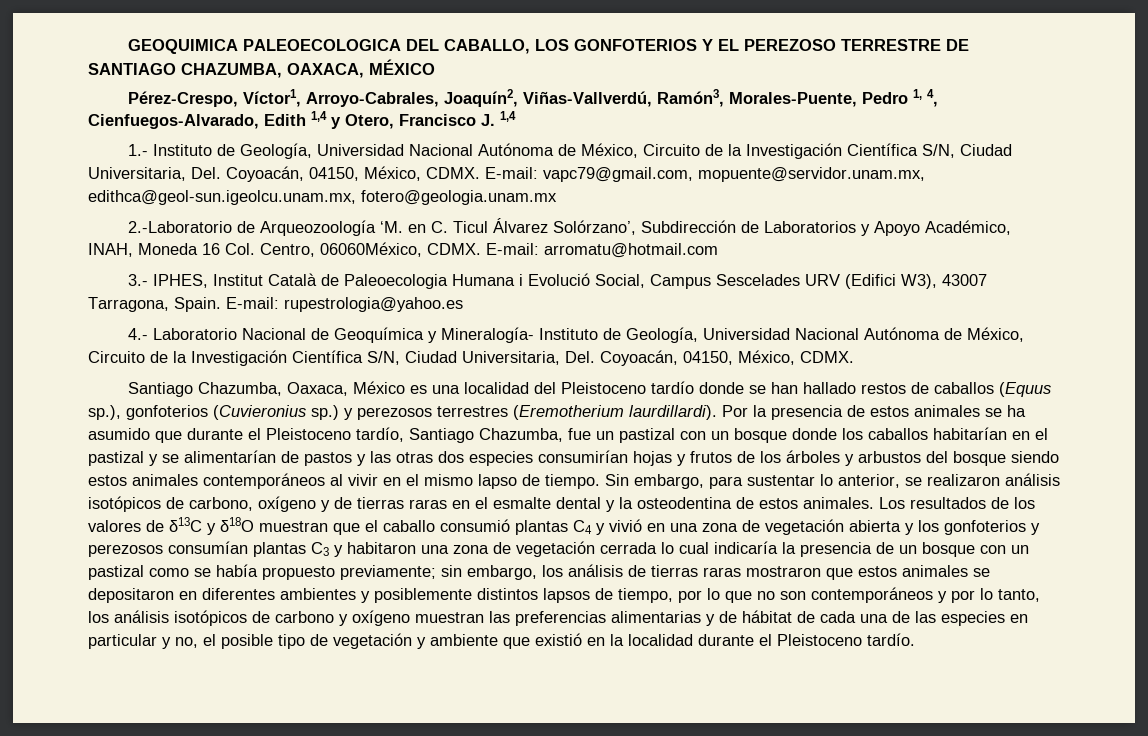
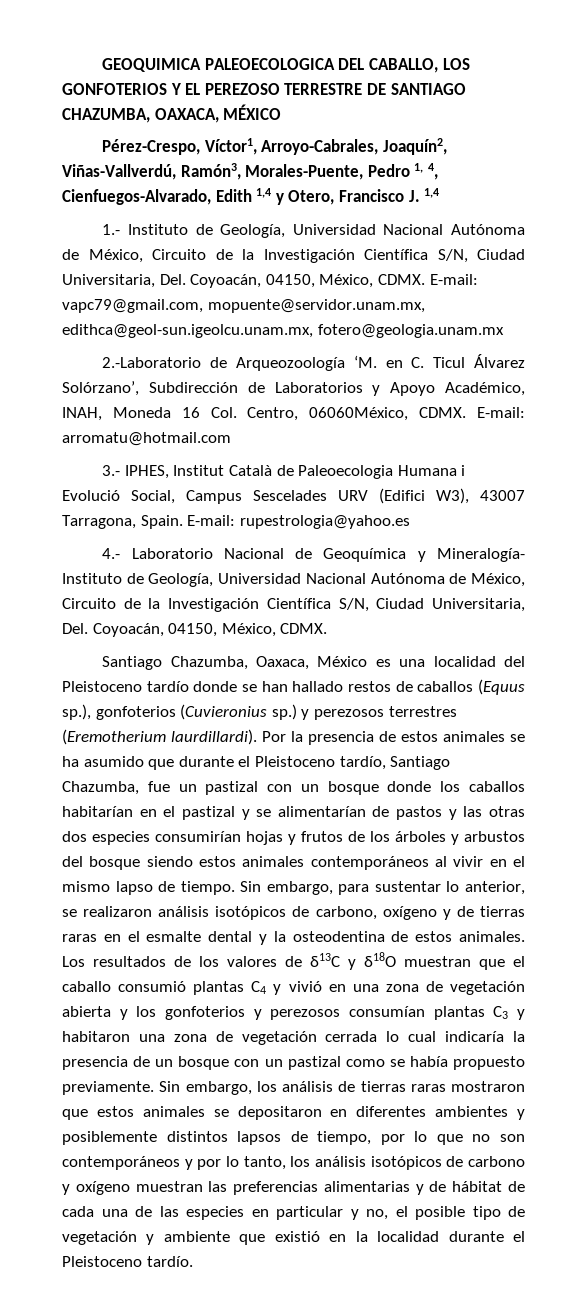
- Los resultados de los valores de δ13C y δ18O muestran que el caballo consumió plantas C4 y vivió en una zona de vegetación abierta y los gonfoterios y perezosos consumían plantas C3 y habitaron una zona de vegetación cerrada lo cual indicaría la presencia de un bosque con un pastizal como se había propuesto previamente; sin embargo, los análisis de tierras raras mostraron que estos animales se depositaron en diferentes ambientes y posiblemente distintos lapsos de tiempo, por lo que no son contemporáneos y por lo tanto, los análisis isotópicos de carbono y oxígeno muestran las preferencias alimentarias y de hábitat de cada una de las especies en particular y no, el posible tipo de vegetación y ambiente que existió en la localidad durante el Pleistoceno tardío.
+ Los resultados de los valores de δ13C y δ18O muestran que el caballo consumió plantas C4 y vivió en una zona de vegetación abierta y los gonfoterios y perezosos consumían plantas C3 y habitaron una zona de vegetación cerrada lo cual indicaría la presencia de un bosque con un pastizal como se había propuesto previamente. Sin embargo, los análisis de tierras raras mostraron que estos animales se depositaron en diferentes ambientes y posiblemente distintos lapsos de tiempo, por lo que no son contemporáneos y por lo tanto, los análisis isotópicos de carbono y oxígeno muestran las preferencias alimentarias y de hábitat de cada una de las especies en particular y no, el posible tipo de vegetación y ambiente que existió en la localidad durante el Pleistoceno tardío.

